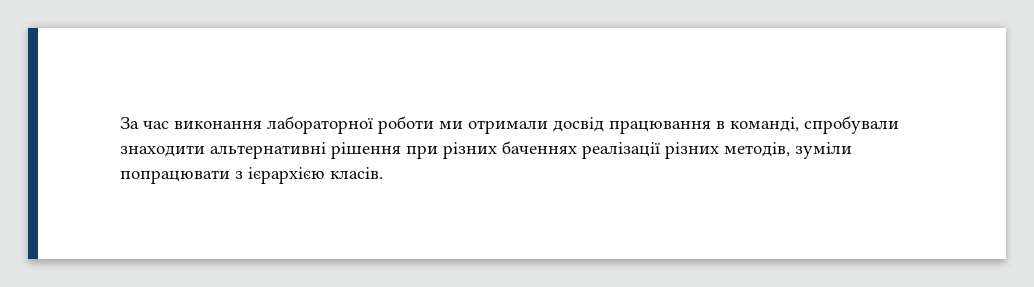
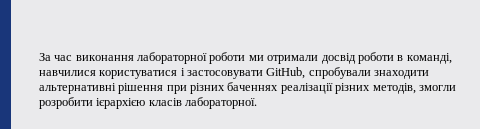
- За час виконання лабораторної роботи ми отримали досвід працювання в команді, спробували знаходити альтернативні рішення при різних баченнях реалізації різних методів, зуміли попрацювати з ієрархією класів.
+ За час виконання лабораторної роботи ми отримали досвід роботи в команді, навчилися користуватися і застосовувати GitHub, спробували знаходити альтернативні рішення при різних баченнях реалізації різних методів, змогли розробити ієрархією класів лабораторної.

